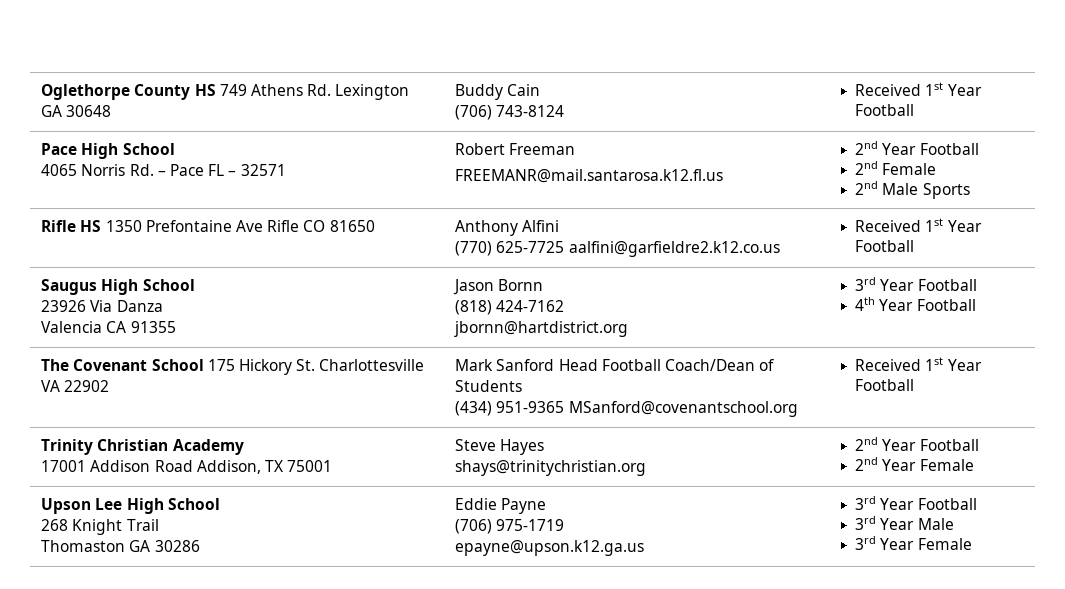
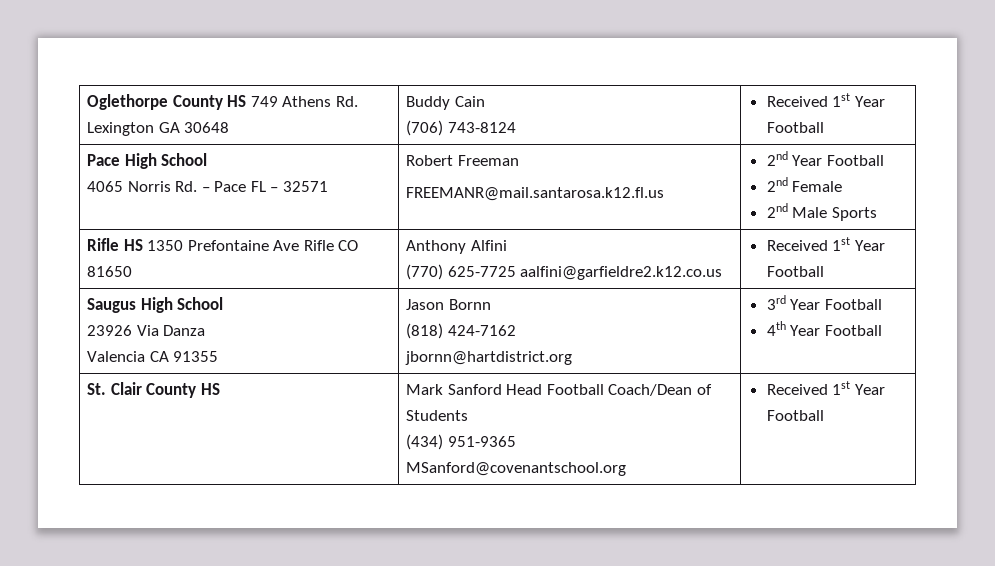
- The Covenant School 175 Hickory St. Charlottesville VA 22902 | Mark Sanford Head Football Coach/Dean of Students
+ St. Clair County HS | Mark Sanford Head Football Coach/Dean of Students
- Trinity Christian Academy
- 17001 Addison Road Addison, TX 75001 | Steve Hayes
- shays@trinitychristian.org | 2nd Year Football
- 2nd Year Female
- Upson Lee High School
- 268 Knight Trail
- Thomaston GA 30286 | Eddie Payne
- (706) 975-1719
- epayne@upson.k12.ga.us | 3rd Year Football
- 3rd Year Male
- 3rd Year Female

